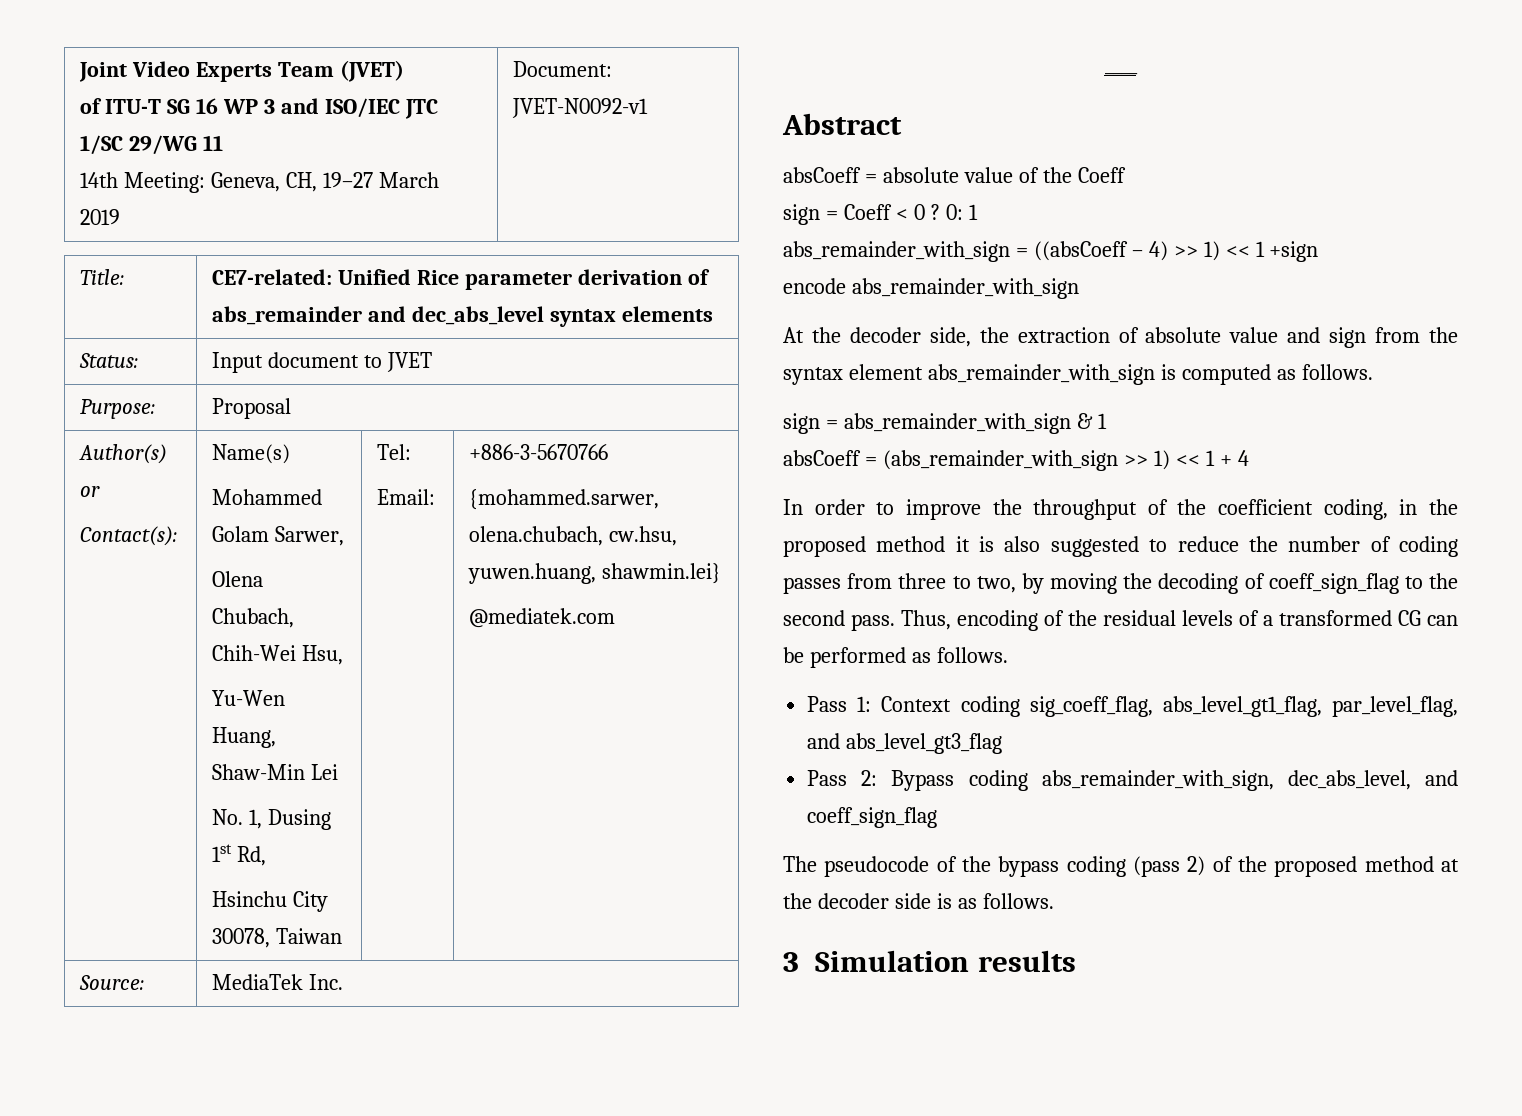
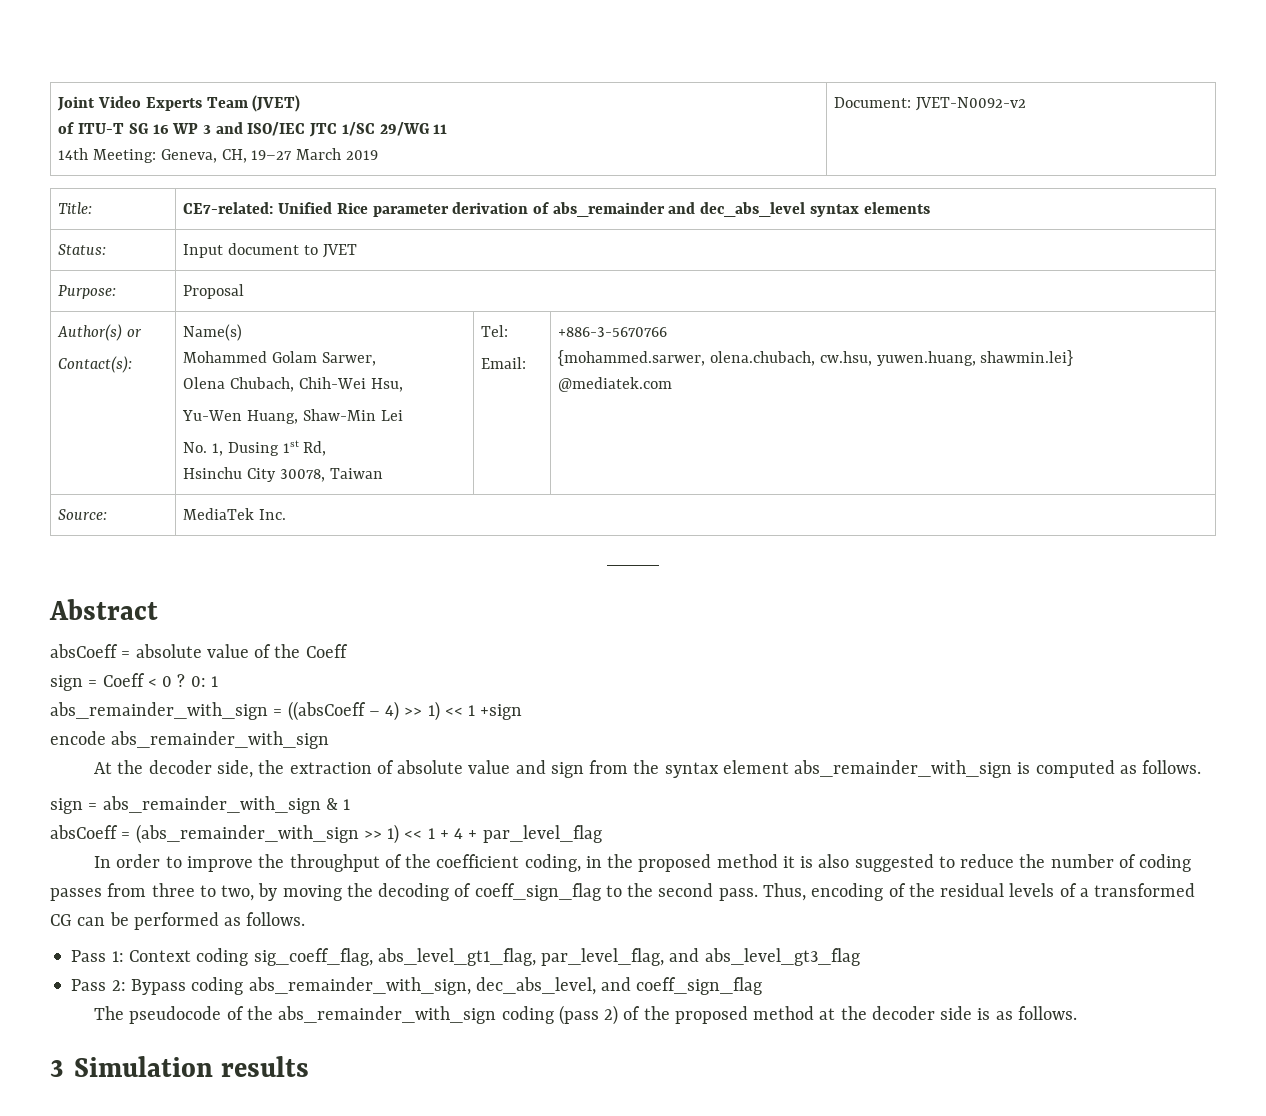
  Joint Video Experts Team (JVET)
  of ITU-T SG 16 WP 3 and ISO/IEC JTC 1/SC 29/WG 11
- 14th Meeting: Geneva, CH, 19–27 March 2019 | Document: JVET-N0092-v1
+ 14th Meeting: Geneva, CH, 19–27 March 2019 | Document: JVET-N0092-v2
- absCoeff = (abs_remainder_with_sign >> 1) << 1 + 4
+ absCoeff = (abs_remainder_with_sign >> 1) << 1 + 4 + par_level_flag
- The pseudocode of the bypass coding (pass 2) of the proposed method at the decoder side is as follows.
+ The pseudocode of the abs_remainder_with_sign coding (pass 2) of the proposed method at the decoder side is as follows.

